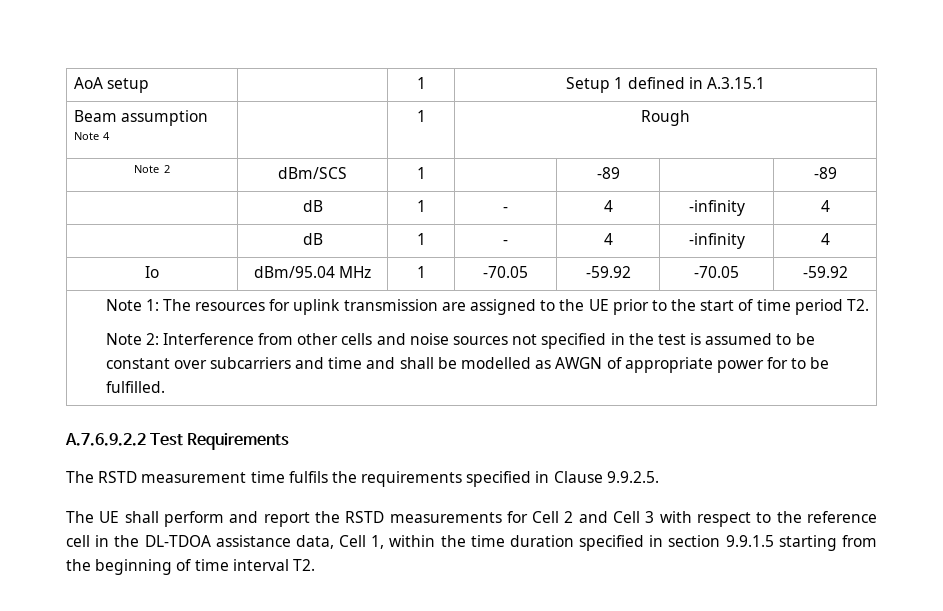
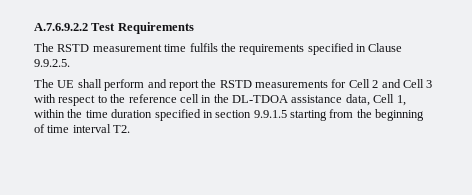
- AoA setup | | 1 | Setup 1 defined in A.3.15.1
- Beam assumption Note 4 | | 1 | Rough
- Note 2 | dBm/SCS | 1 | | -89 | | -89
- | dB | 1 | - | 4 | -infinity | 4
- | dB | 1 | - | 4 | -infinity | 4
- Io | dBm/95.04 MHz | 1 | -70.05 | -59.92 | -70.05 | -59.92
- Note 1: The resources for uplink transmission are assigned to the UE prior to the start of time period T2.
- Note 2: Interference from other cells and noise sources not specified in the test is assumed to be constant over subcarriers and time and shall be modelled as AWGN of appropriate power for to be fulfilled.

